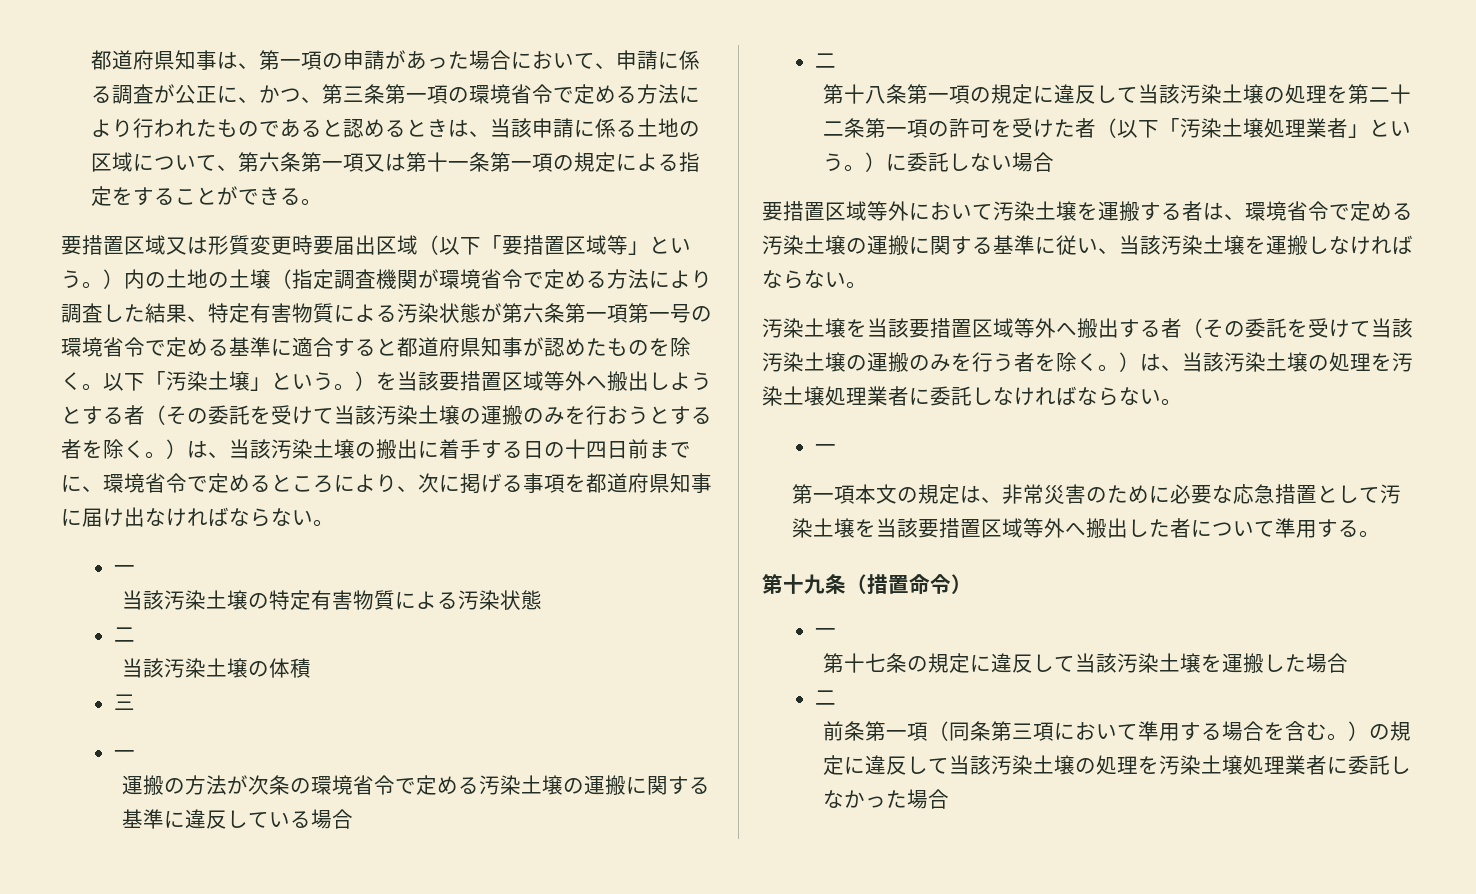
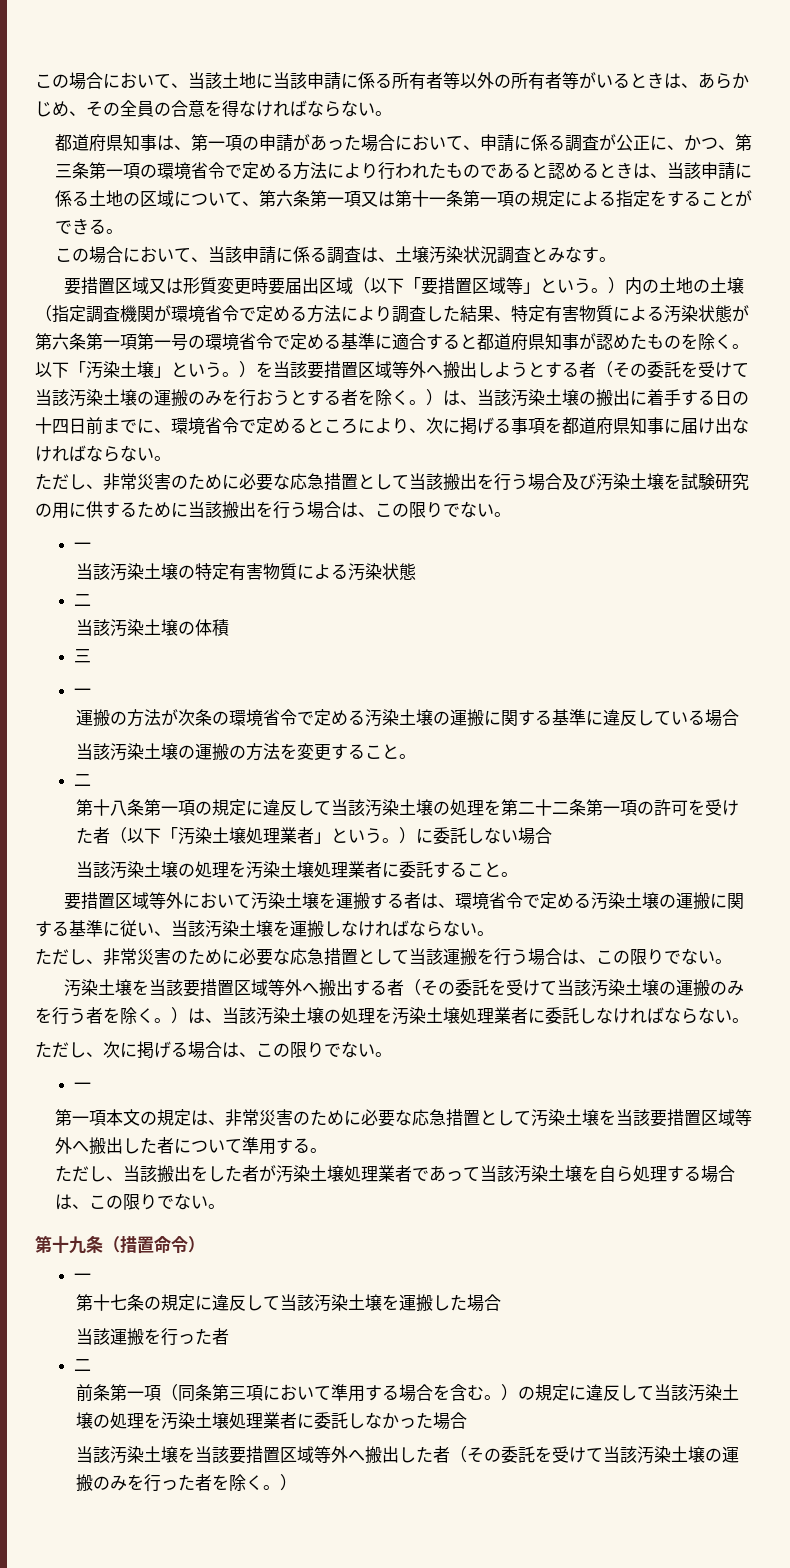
+ この場合において、当該土地に当該申請に係る所有者等以外の所有者等がいるときは、あらかじめ、その全員の合意を得なければならない。
+ この場合において、当該申請に係る調査は、土壌汚染状況調査とみなす。
+ ただし、非常災害のために必要な応急措置として当該搬出を行う場合及び汚染土壌を試験研究の用に供するために当該搬出を行う場合は、この限りでない。
+ 当該汚染土壌の運搬の方法を変更すること。
+ 当該汚染土壌の処理を汚染土壌処理業者に委託すること。
+ ただし、非常災害のために必要な応急措置として当該運搬を行う場合は、この限りでない。
+ ただし、次に掲げる場合は、この限りでない。
+ ただし、当該搬出をした者が汚染土壌処理業者であって当該汚染土壌を自ら処理する場合は、この限りでない。
+ 当該運搬を行った者
+ 当該汚染土壌を当該要措置区域等外へ搬出した者（その委託を受けて当該汚染土壌の運搬のみを行った者を除く。）

